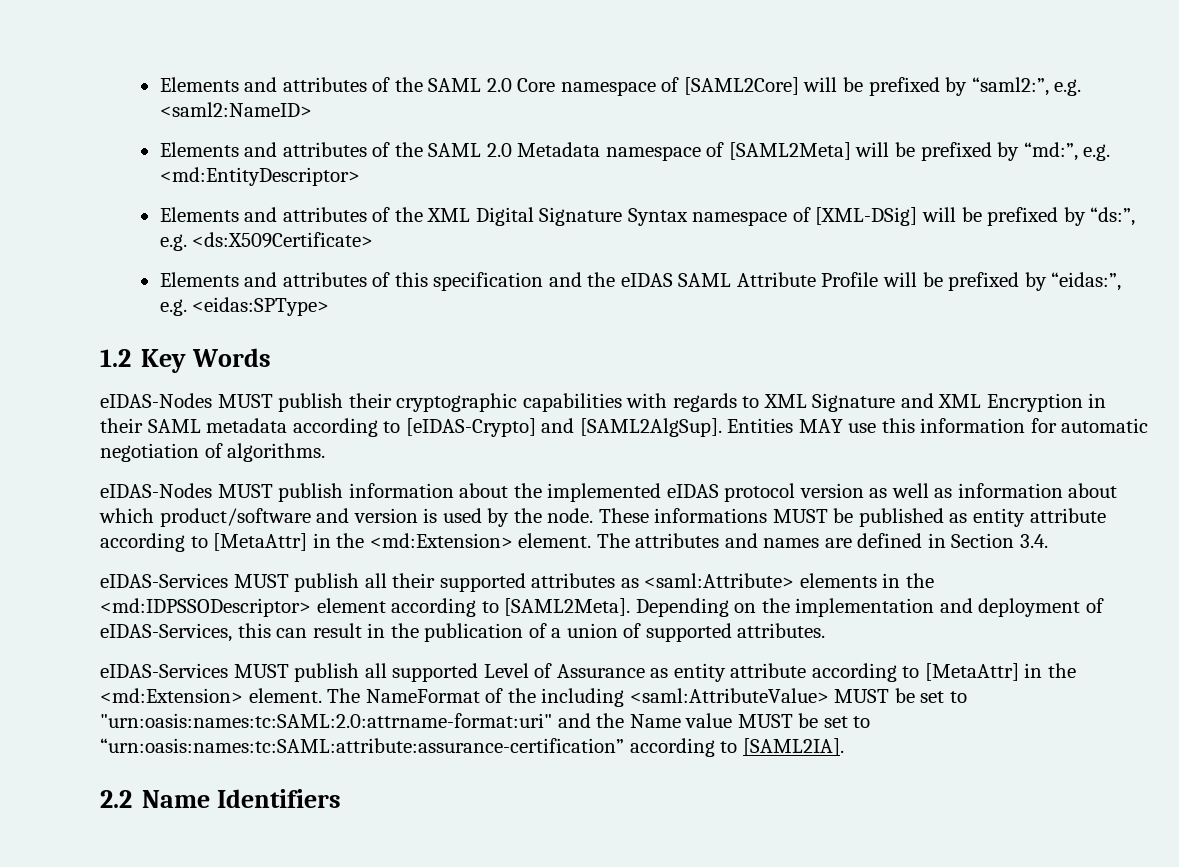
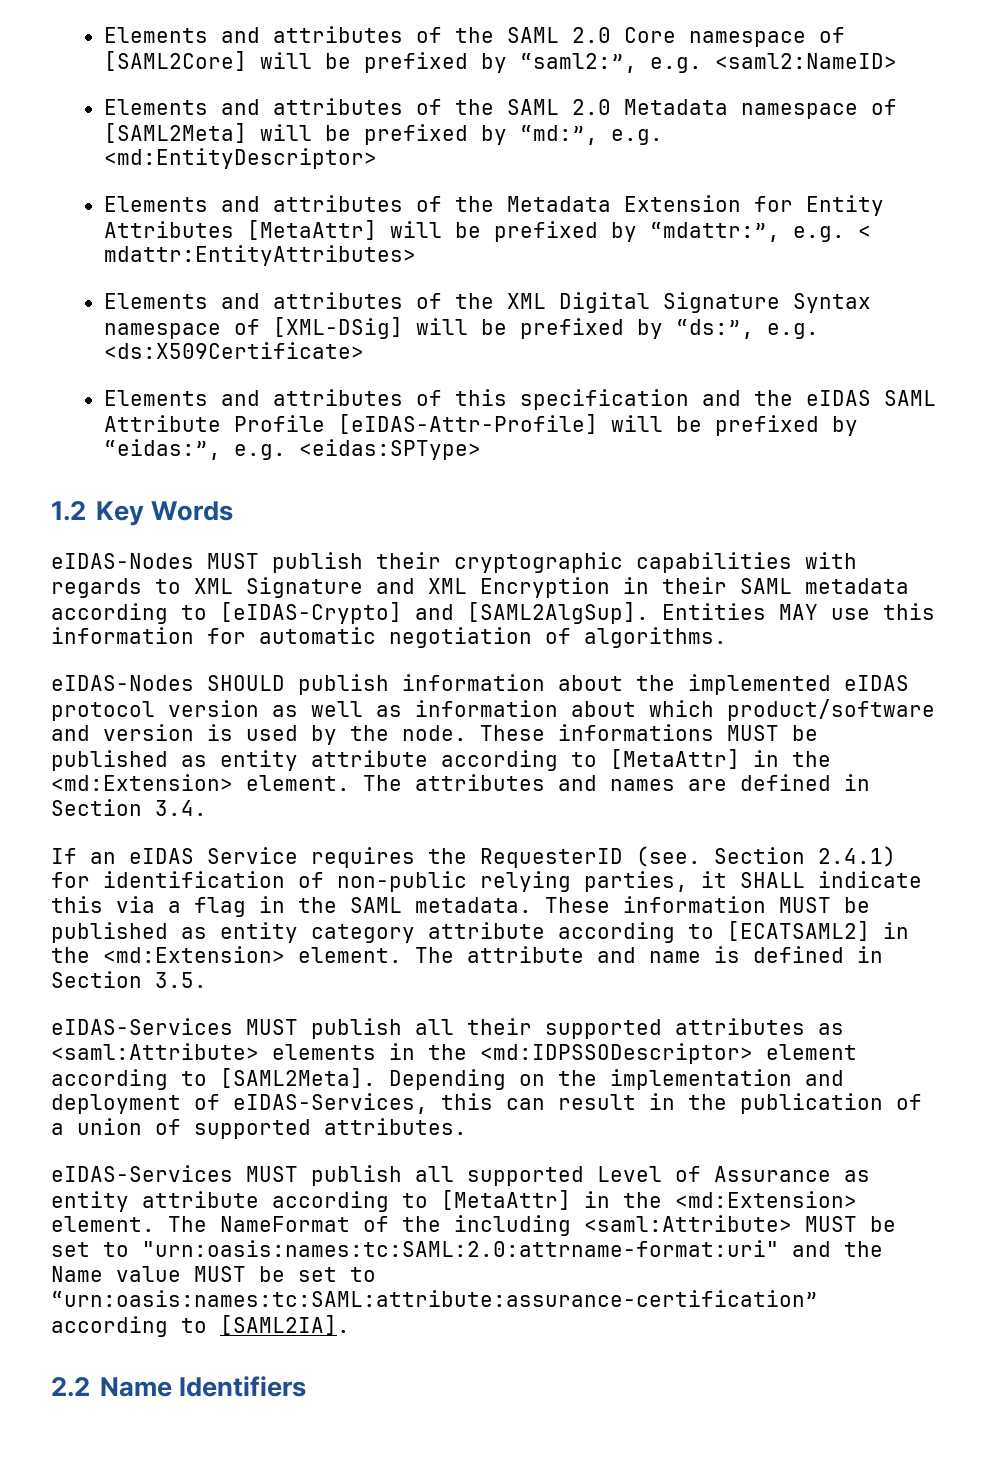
+ Elements and attributes of the Metadata Extension for Entity Attributes [MetaAttr] will be prefixed by “mdattr:”, e.g. < mdattr:EntityAttributes>
- Elements and attributes of this specification and the eIDAS SAML Attribute Profile will be prefixed by “eidas:”, e.g. <eidas:SPType>
+ Elements and attributes of this specification and the eIDAS SAML Attribute Profile [eIDAS-Attr-Profile] will be prefixed by “eidas:”, e.g. <eidas:SPType>
- eIDAS-Nodes MUST publish information about the implemented eIDAS protocol version as well as information about which product/software and version is used by the node.
+ eIDAS-Nodes SHOULD publish information about the implemented eIDAS protocol version as well as information about which product/software and version is used by the node.
+ If an eIDAS Service requires the RequesterID (see. Section 2.4.1) for identification of non-public relying parties, it SHALL indicate this via a flag in the SAML metadata. These information MUST be published as entity category attribute according to [ECATSAML2] in the <md:Extension> element. The attribute and name is defined in Section 3.5.
- The NameFormat of the including <saml:AttributeValue> MUST be set to "urn:oasis:names:tc:SAML:2.0:attrname-format:uri" and the Name value MUST be set to “urn:oasis:names:tc:SAML:attribute:assurance-certification” according to [SAML2IA].
+ The NameFormat of the including <saml:Attribute> MUST be set to "urn:oasis:names:tc:SAML:2.0:attrname-format:uri" and the Name value MUST be set to “urn:oasis:names:tc:SAML:attribute:assurance-certification” according to [SAML2IA].

